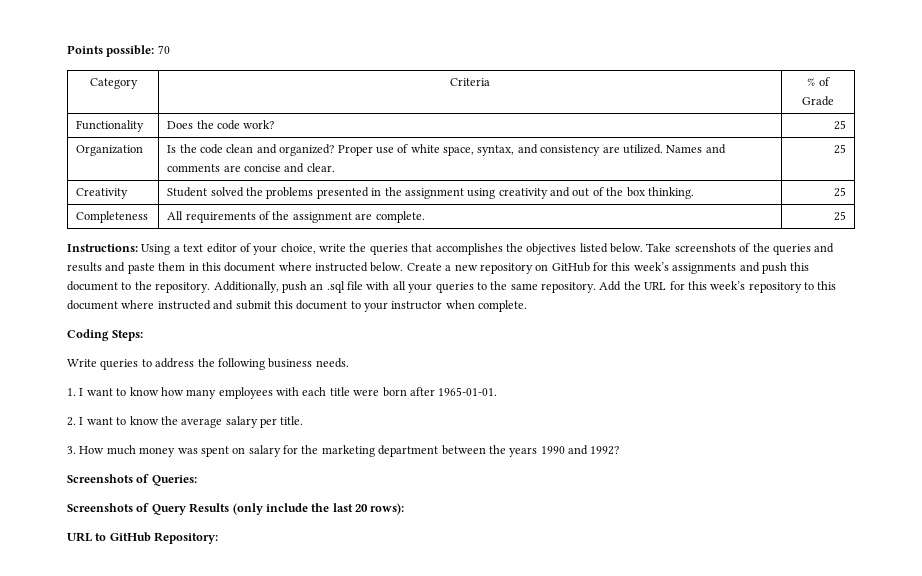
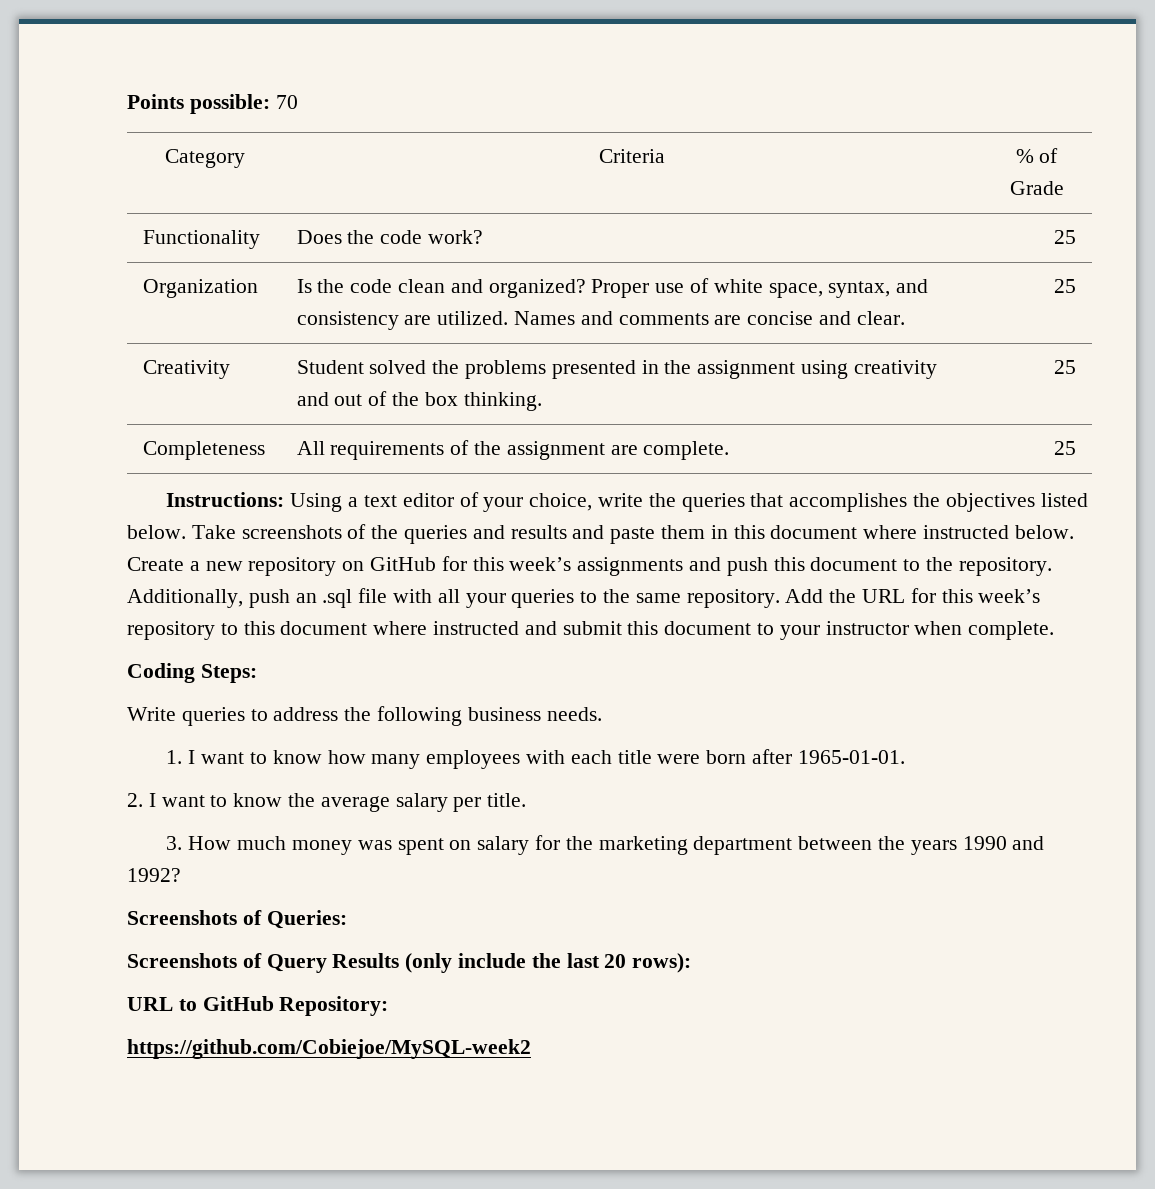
+ https://github.com/Cobiejoe/MySQL-week2

